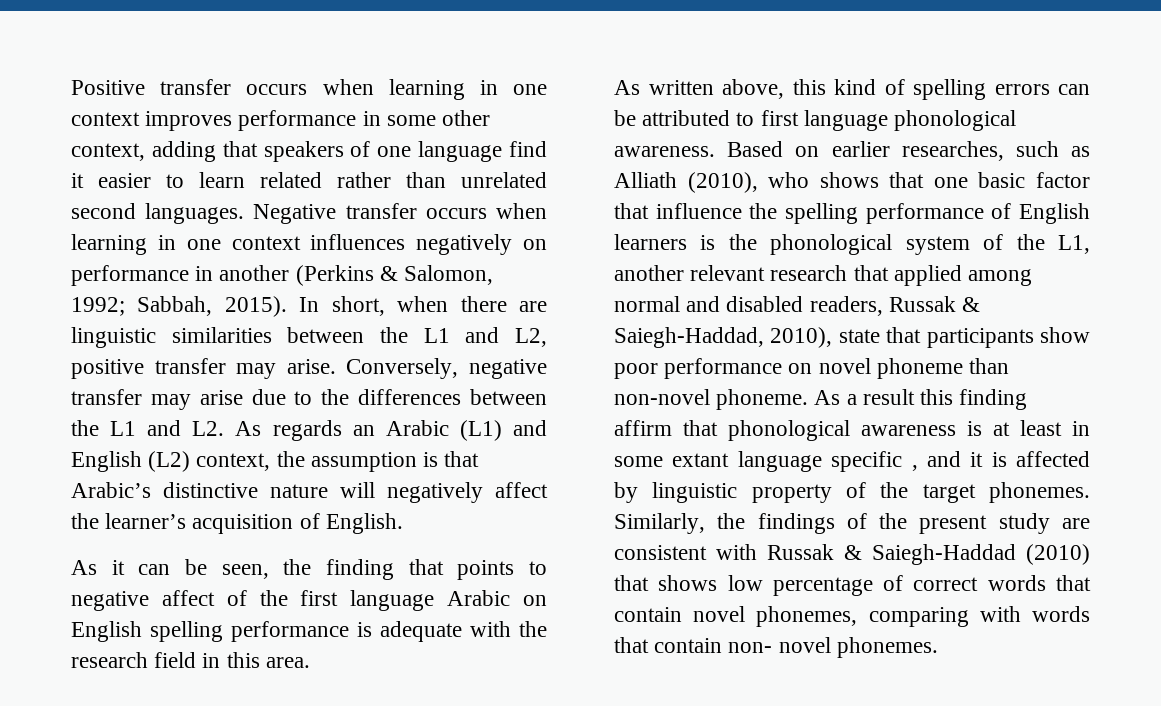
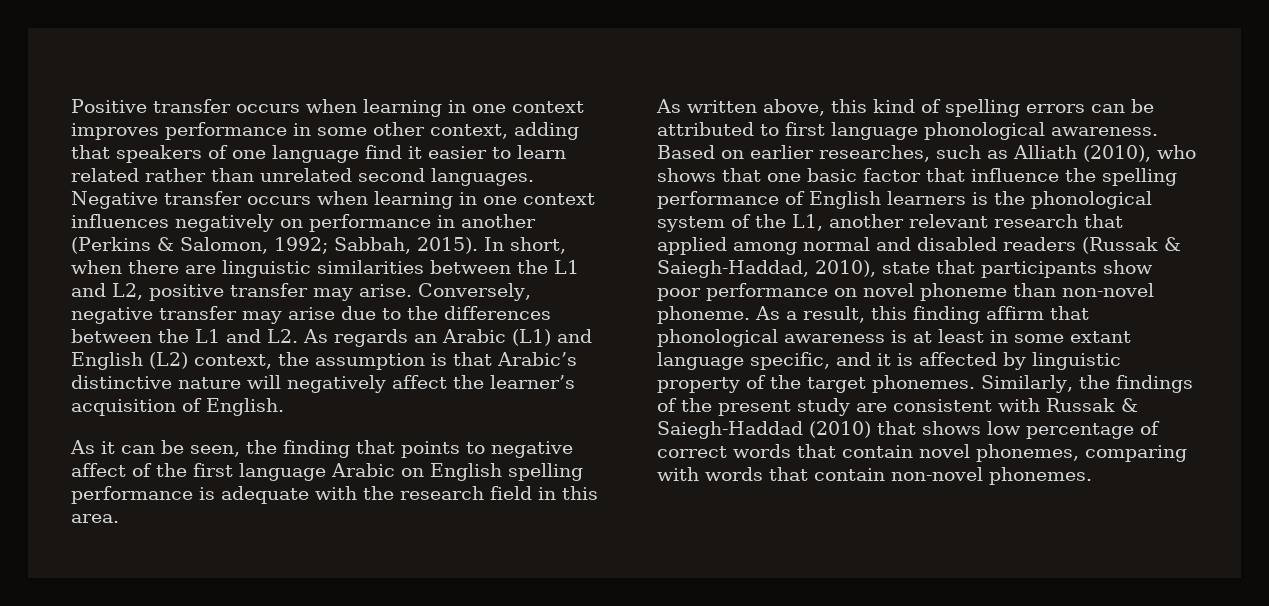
- Based on earlier researches, such as Alliath (2010), who shows that one basic factor that influence the spelling performance of English learners is the phonological system of the L1, another relevant research that applied among normal and disabled readers, Russak & Saiegh-Haddad, 2010), state that participants show poor performance on novel phoneme than non-novel phoneme.
+ Based on earlier researches, such as Alliath (2010), who shows that one basic factor that influence the spelling performance of English learners is the phonological system of the L1, another relevant research that applied among normal and disabled readers (Russak & Saiegh-Haddad, 2010), state that participants show poor performance on novel phoneme than non-novel phoneme.
- As a result this finding affirm that phonological awareness is at least in some extant language specific , and it is affected by linguistic property of the target phonemes.
+ As a result, this finding affirm that phonological awareness is at least in some extant language specific, and it is affected by linguistic property of the target phonemes.
- Similarly, the findings of the present study are consistent with Russak & Saiegh-Haddad (2010) that shows low percentage of correct words that contain novel phonemes, comparing with words that contain non- novel phonemes.
+ Similarly, the findings of the present study are consistent with Russak & Saiegh-Haddad (2010) that shows low percentage of correct words that contain novel phonemes, comparing with words that contain non-novel phonemes.

